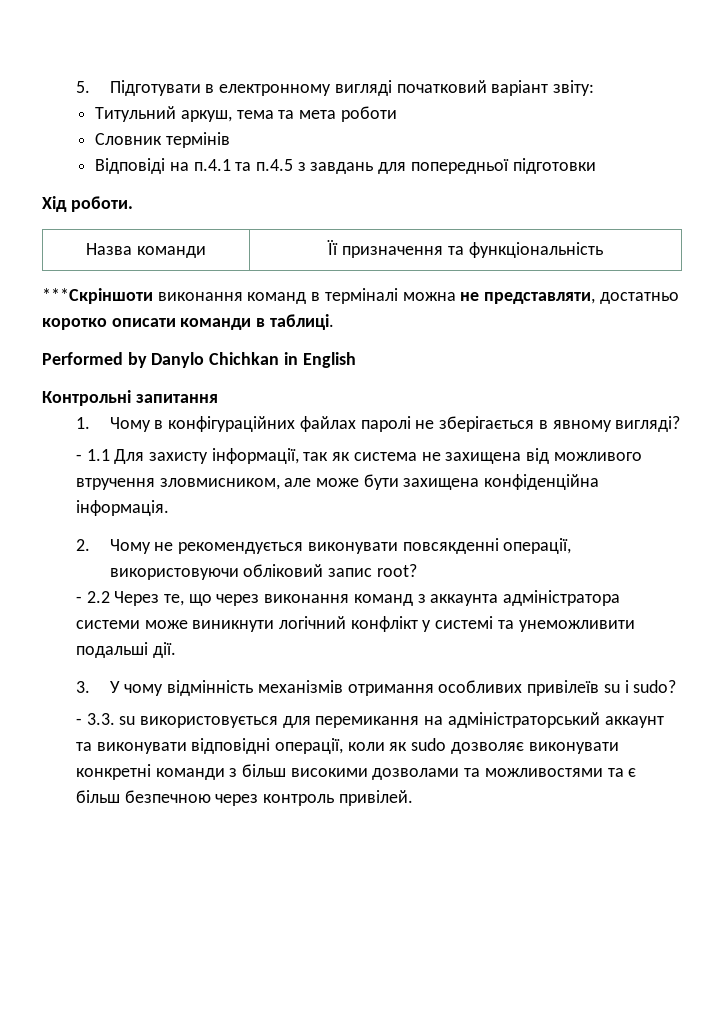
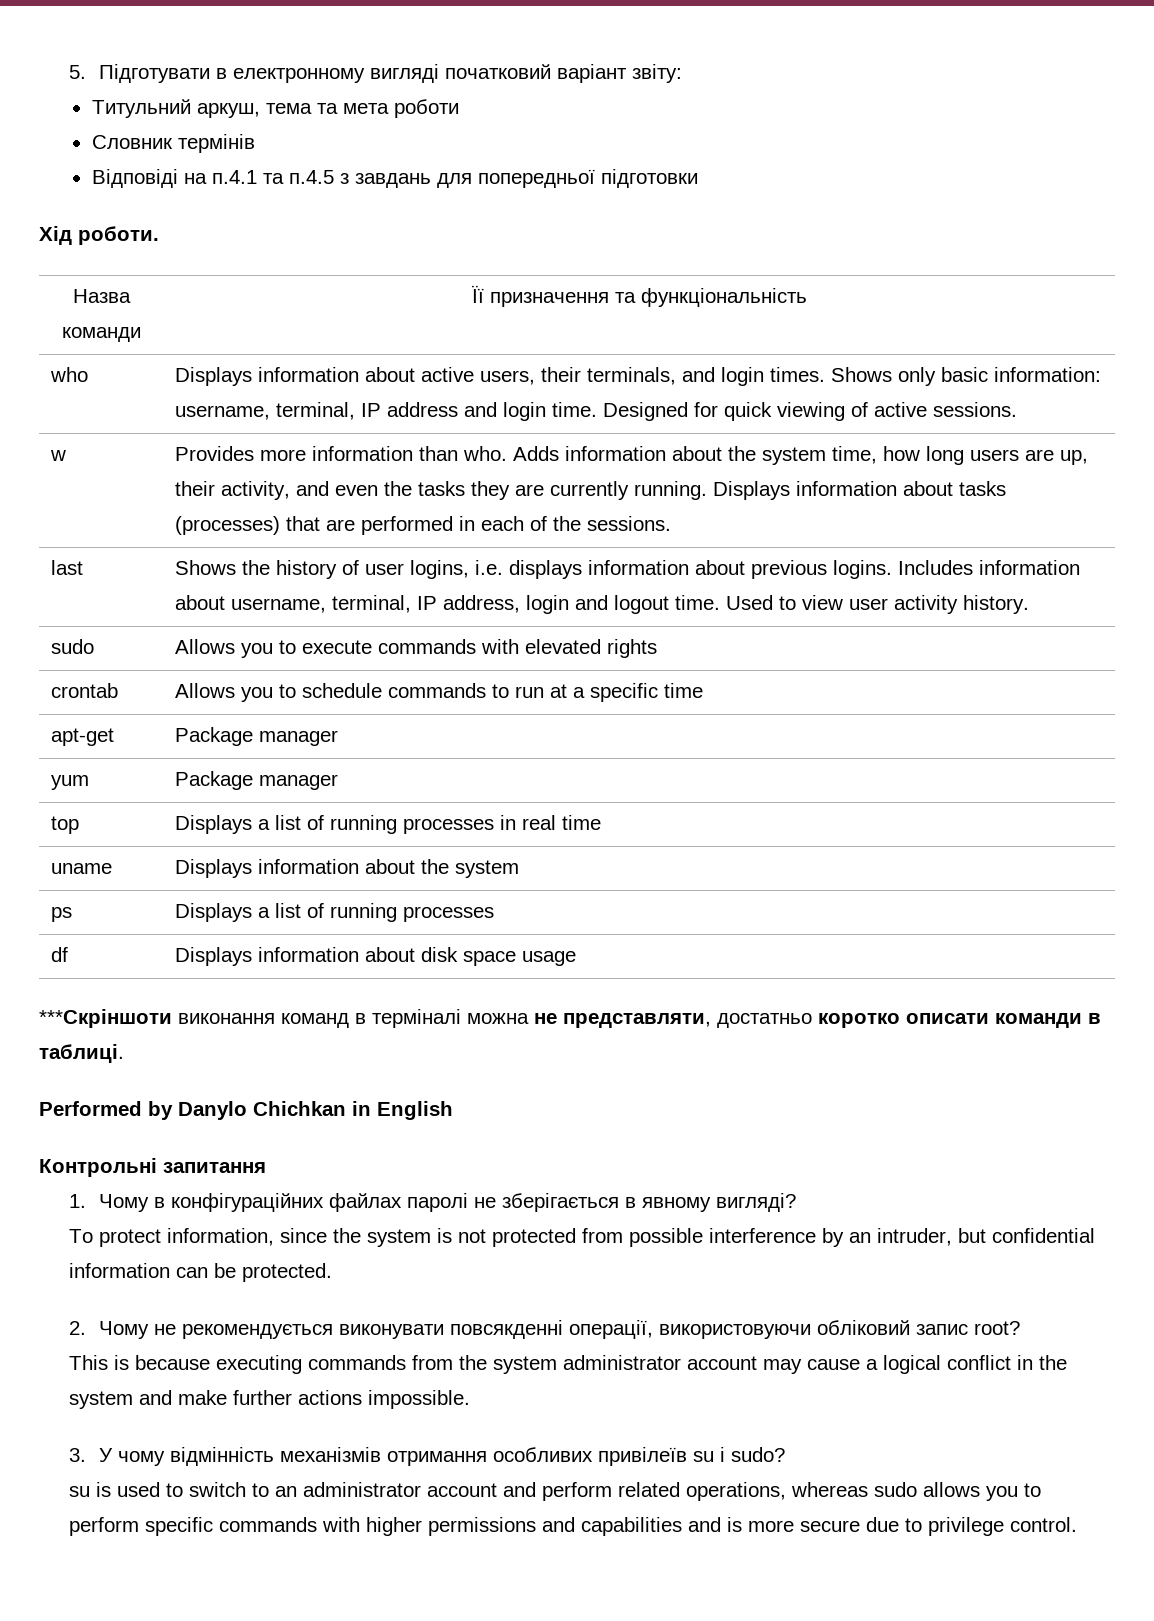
+ who | Displays information about active users, their terminals, and login times. Shows only basic information: username, terminal, IP address and login time. Designed for quick viewing of active sessions.
+ w | Provides more information than who. Adds information about the system time, how long users are up, their activity, and even the tasks they are currently running. Displays information about tasks (processes) that are performed in each of the sessions.
+ last | Shows the history of user logins, i.e. displays information about previous logins. Includes information about username, terminal, IP address, login and logout time. Used to view user activity history.
+ sudo | Allows you to execute commands with elevated rights
+ crontab | Allows you to schedule commands to run at a specific time
+ apt-get | Package manager
+ yum | Package manager
+ top | Displays a list of running processes in real time
+ uname | Displays information about the system
+ ps | Displays a list of running processes
+ df | Displays information about disk space usage
- - 1.1 Для захисту інформації, так як система не захищена від можливого втручення зловмисником, але може бути захищена конфіденційна інформація.
+ To protect information, since the system is not protected from possible interference by an intruder, but confidential information can be protected.
- - 2.2 Через те, що через виконання команд з аккаунта адміністратора системи може виникнути логічний конфлікт у системі та унеможливити подальші дії.
+ This is because executing commands from the system administrator account may cause a logical conflict in the system and make further actions impossible.
- - 3.3. su використовується для перемикання на адміністраторський аккаунт та виконувати відповідні операції, коли як sudo дозволяє виконувати конкретні команди з більш високими дозволами та можливостями та є більш безпечною через контроль привілей.
+ su is used to switch to an administrator account and perform related operations, whereas sudo allows you to perform specific commands with higher permissions and capabilities and is more secure due to privilege control.

